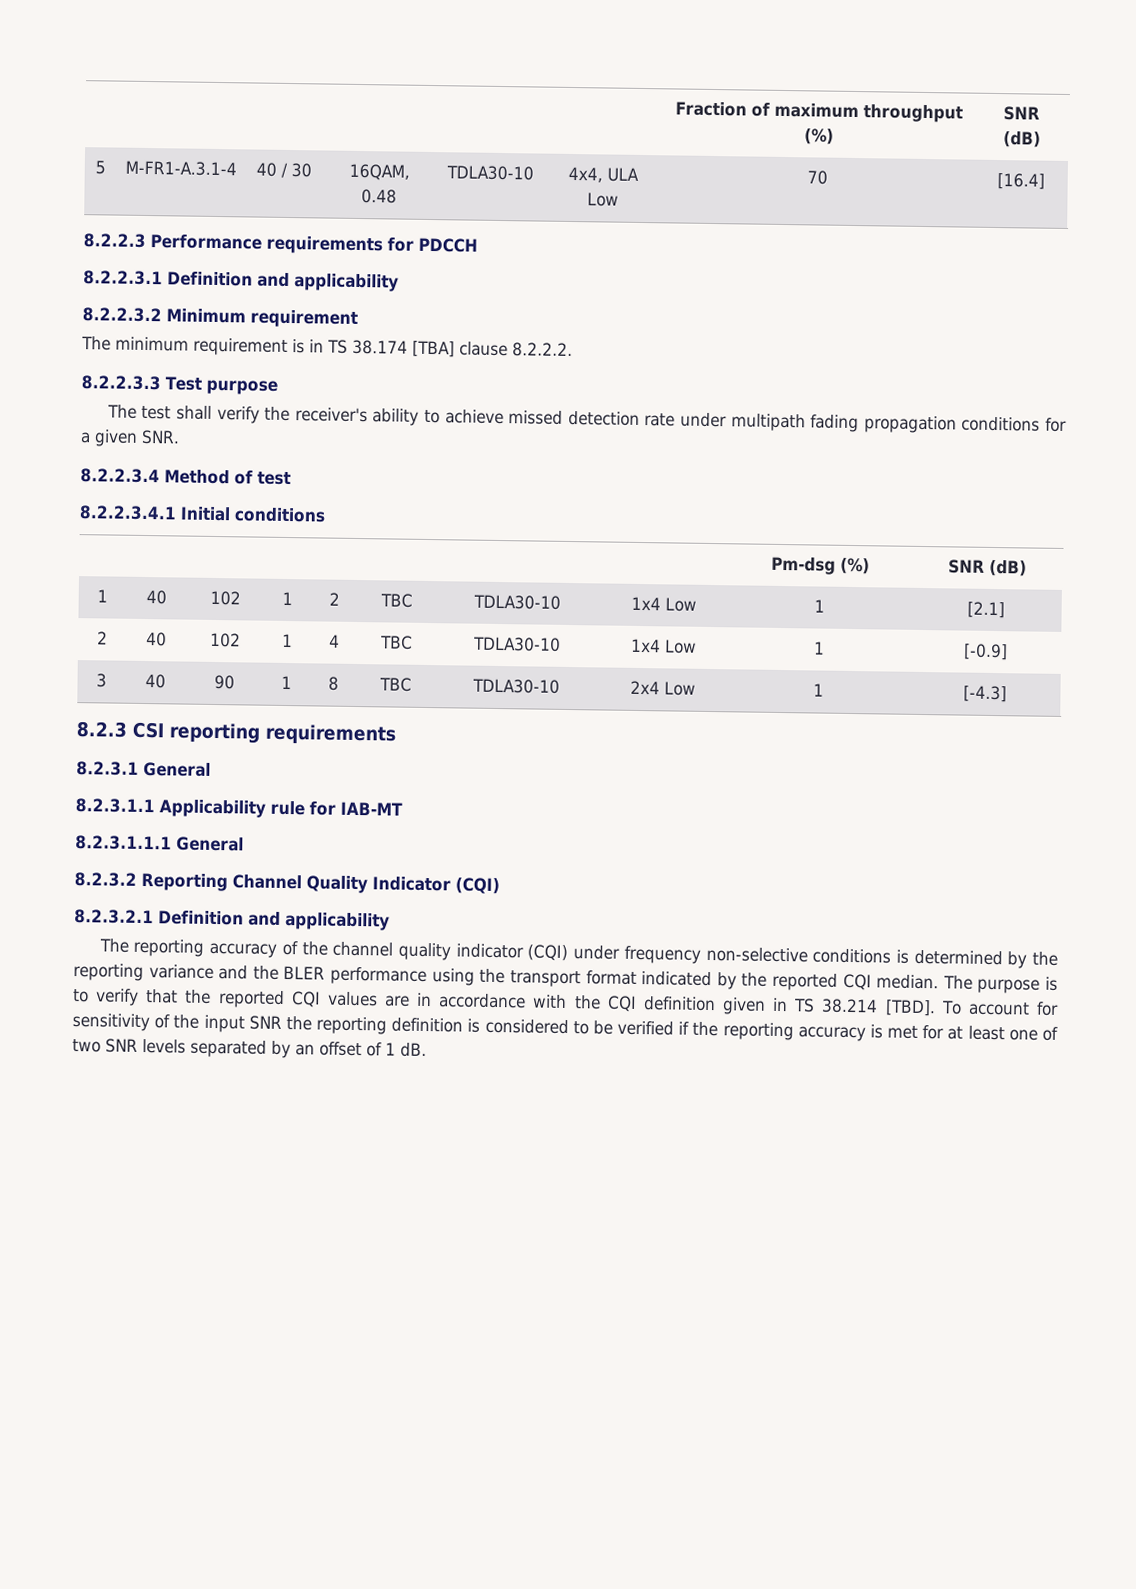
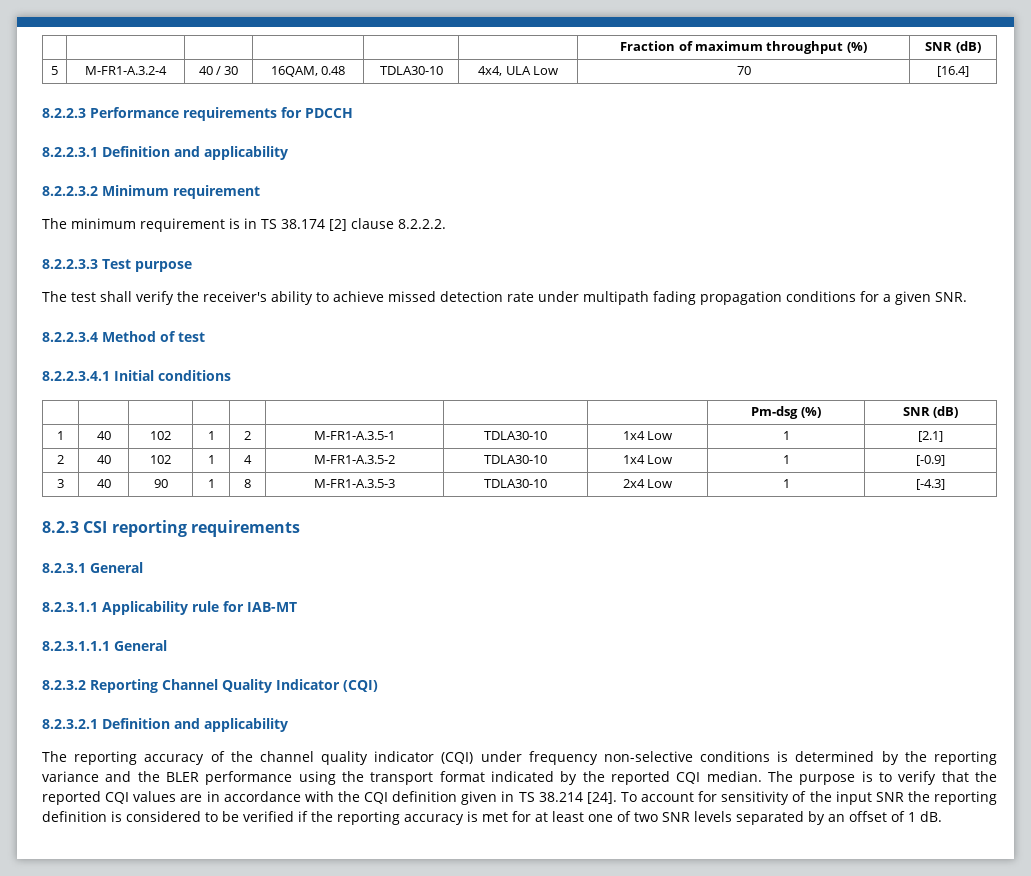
- 5 | M-FR1-A.3.1-4 | 40 / 30 | 16QAM, 0.48 | TDLA30-10 | 4x4, ULA Low | 70 | [16.4]
+ 5 | M-FR1-A.3.2-4 | 40 / 30 | 16QAM, 0.48 | TDLA30-10 | 4x4, ULA Low | 70 | [16.4]
- The minimum requirement is in TS 38.174 [TBA] clause 8.2.2.2.
+ The minimum requirement is in TS 38.174 [2] clause 8.2.2.2.
- 1 | 40 | 102 | 1 | 2 | TBC | TDLA30-10 | 1x4 Low | 1 | [2.1]
+ 1 | 40 | 102 | 1 | 2 | M-FR1-A.3.5-1 | TDLA30-10 | 1x4 Low | 1 | [2.1]
- 2 | 40 | 102 | 1 | 4 | TBC | TDLA30-10 | 1x4 Low | 1 | [-0.9]
+ 2 | 40 | 102 | 1 | 4 | M-FR1-A.3.5-2 | TDLA30-10 | 1x4 Low | 1 | [-0.9]
- 3 | 40 | 90 | 1 | 8 | TBC | TDLA30-10 | 2x4 Low | 1 | [-4.3]
+ 3 | 40 | 90 | 1 | 8 | M-FR1-A.3.5-3 | TDLA30-10 | 2x4 Low | 1 | [-4.3]
- The purpose is to verify that the reported CQI values are in accordance with the CQI definition given in TS 38.214 [TBD].
+ The purpose is to verify that the reported CQI values are in accordance with the CQI definition given in TS 38.214 [24].

